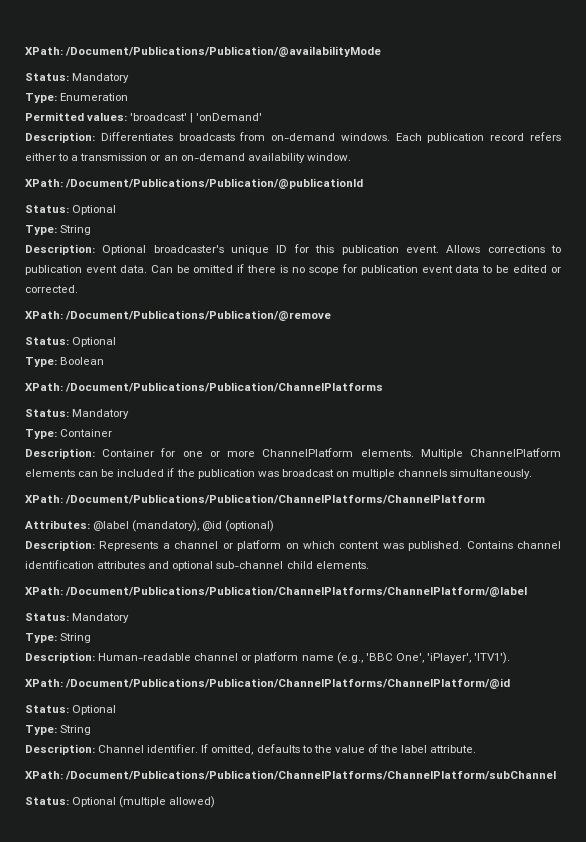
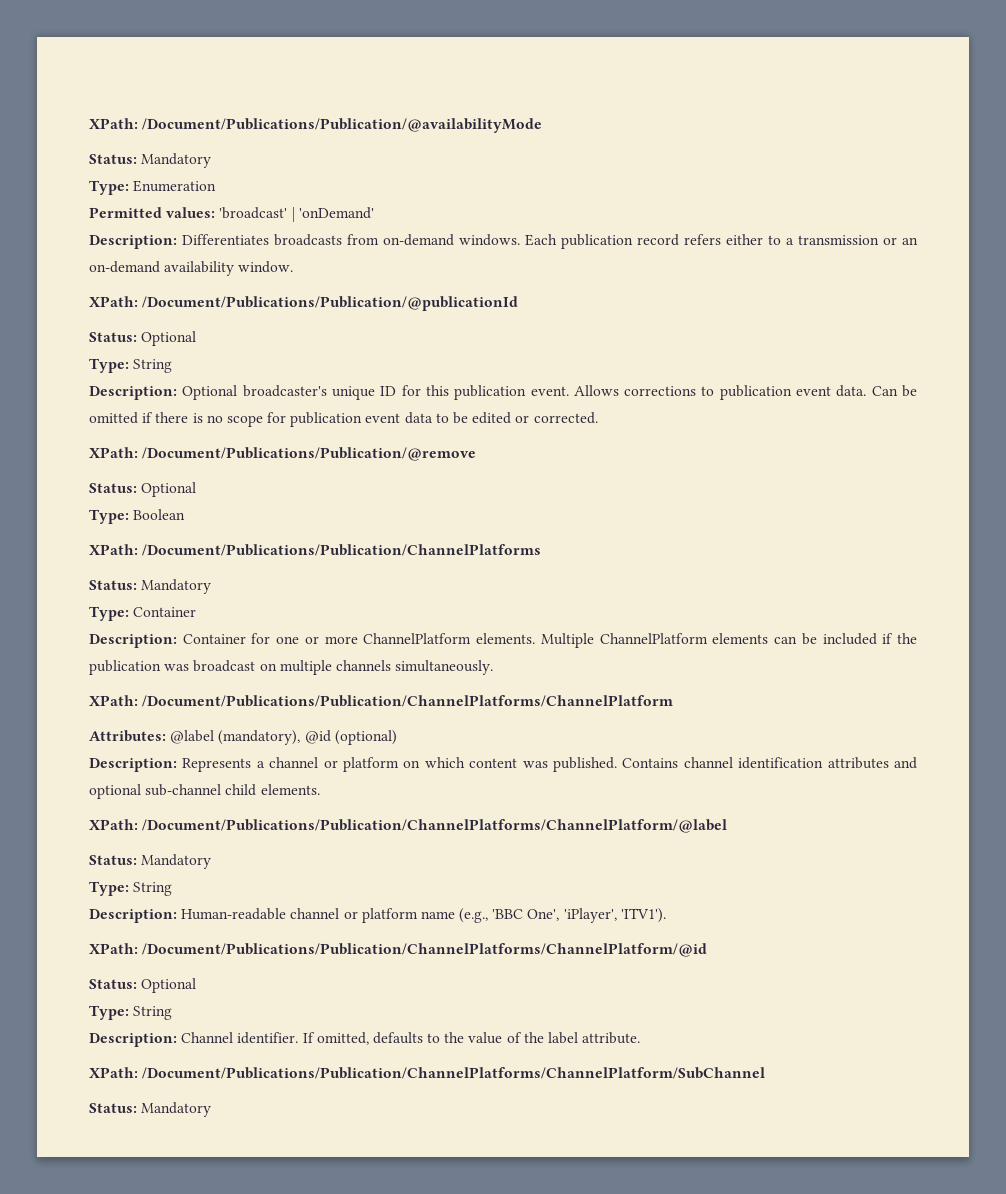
- XPath: /Document/Publications/Publication/ChannelPlatforms/ChannelPlatform/subChannel
- Status: Optional (multiple allowed)
+ XPath: /Document/Publications/Publication/ChannelPlatforms/ChannelPlatform/SubChannel
+ Status: Mandatory

